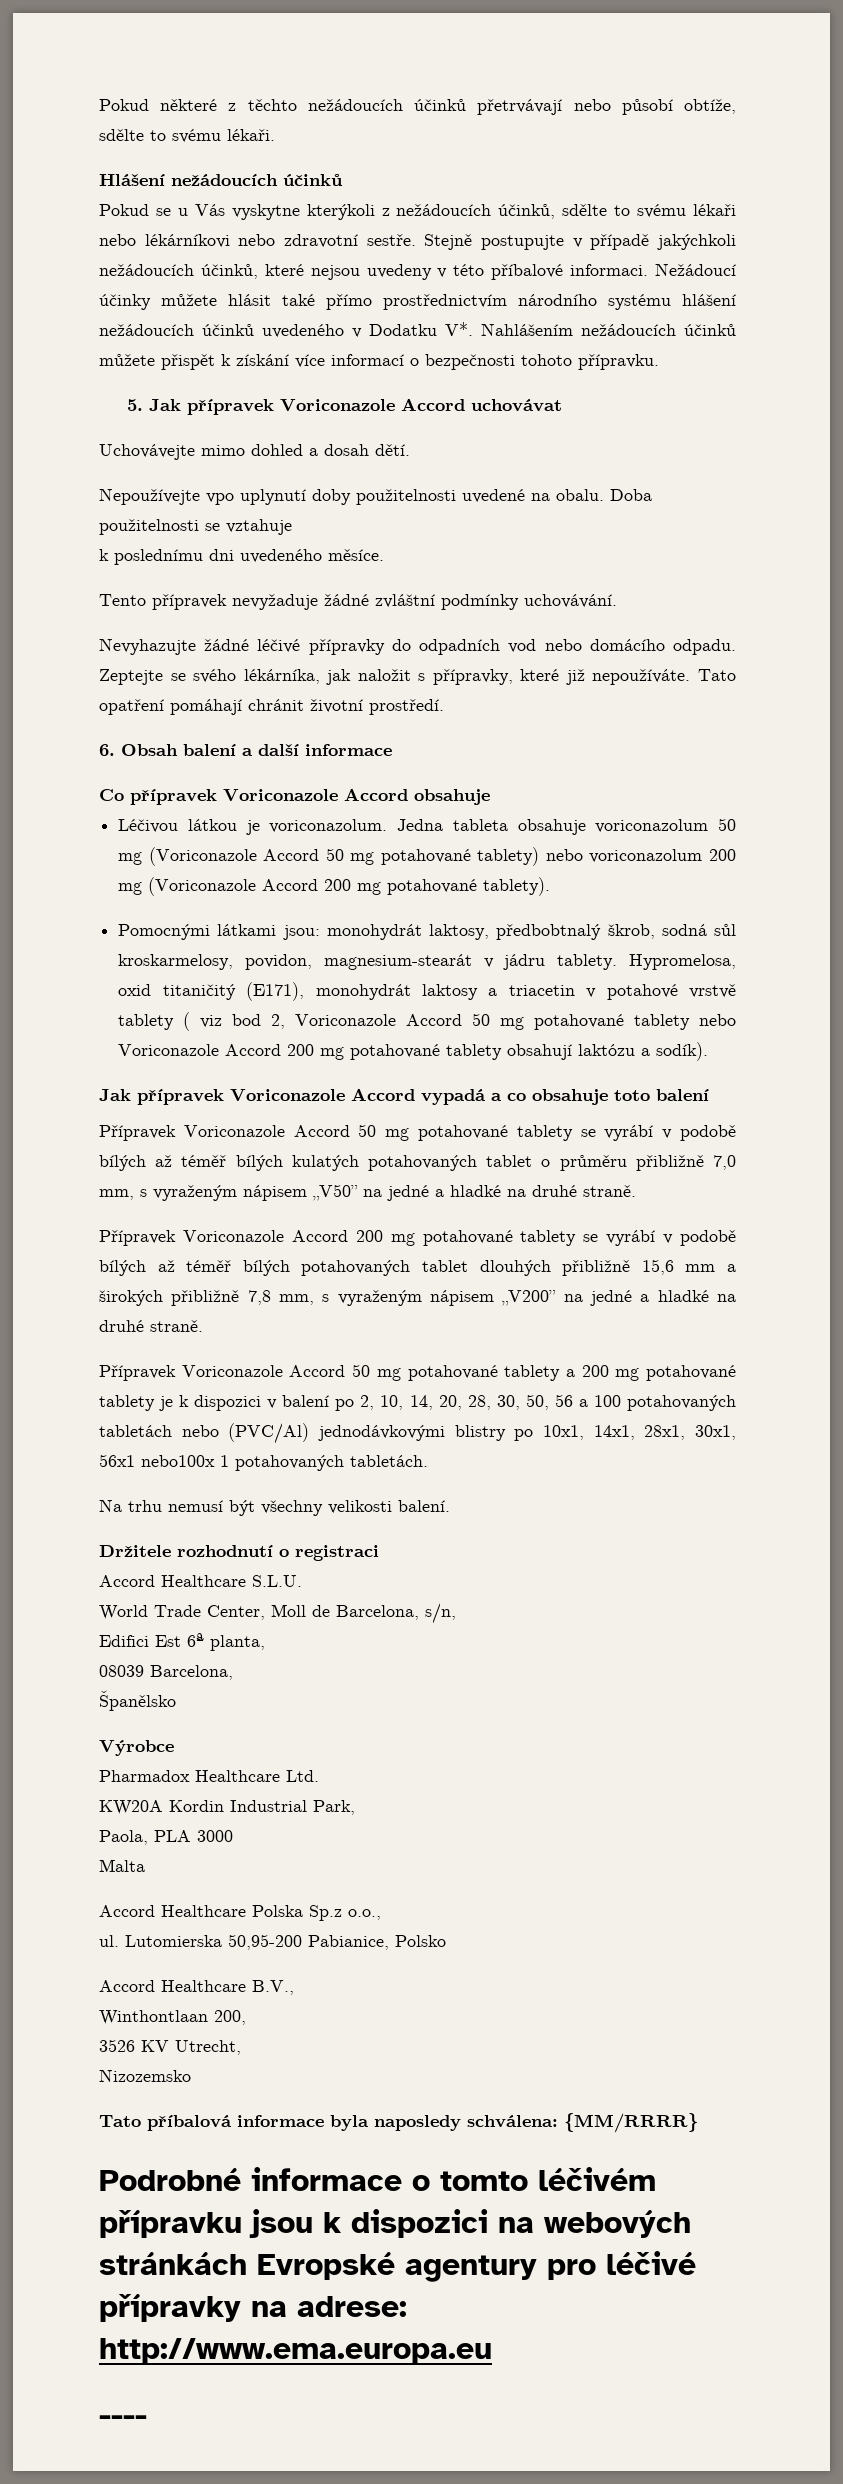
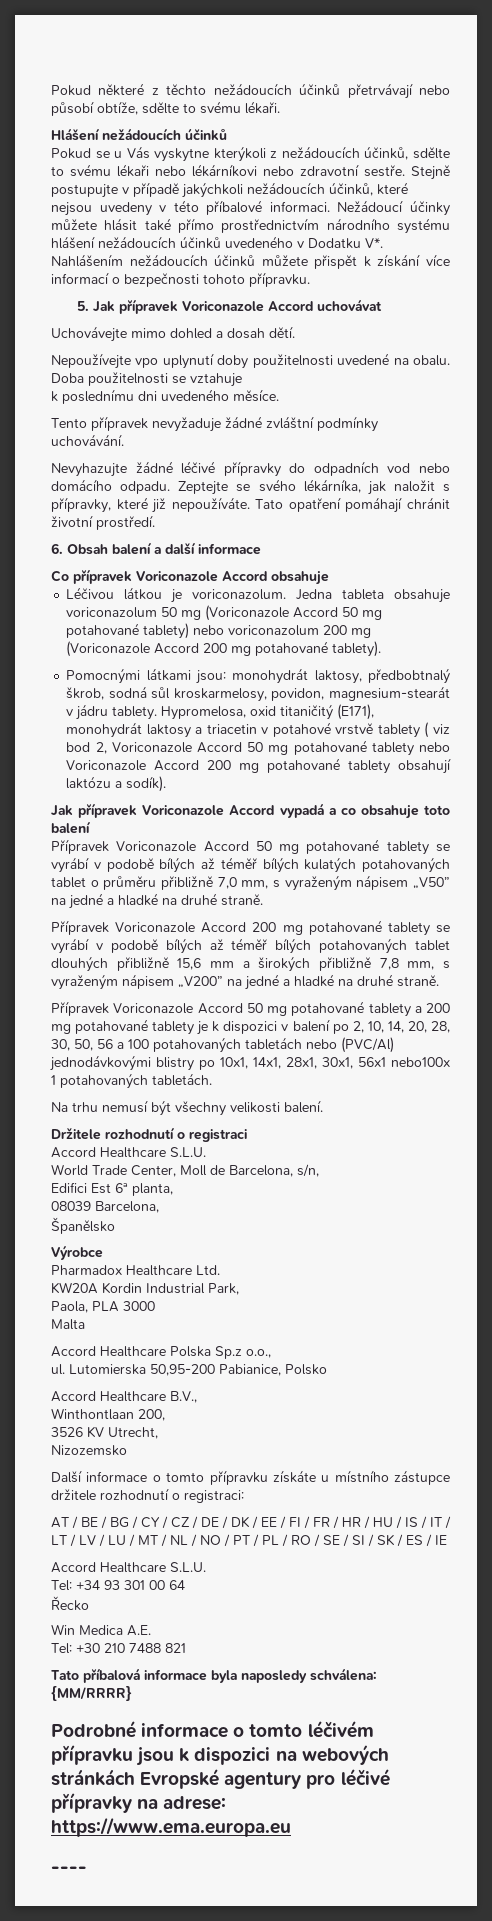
+ Další informace o tomto přípravku získáte u místního zástupce držitele rozhodnutí o registraci:
+ AT / BE / BG / CY / CZ / DE / DK / EE / FI / FR / HR / HU / IS / IT / LT / LV / LU / MT / NL / NO / PT / PL / RO / SE / SI / SK / ES / IE
+ Accord Healthcare S.L.U.
+ Tel: +34 93 301 00 64
+ Řecko
+ Win Medica A.E.
+ Tel: +30 210 7488 821
- Podrobné informace o tomto léčivém přípravku jsou k dispozici na webových stránkách Evropské agentury pro léčivé přípravky na adrese: http://www.ema.europa.eu
+ Podrobné informace o tomto léčivém přípravku jsou k dispozici na webových stránkách Evropské agentury pro léčivé přípravky na adrese: https://www.ema.europa.eu

